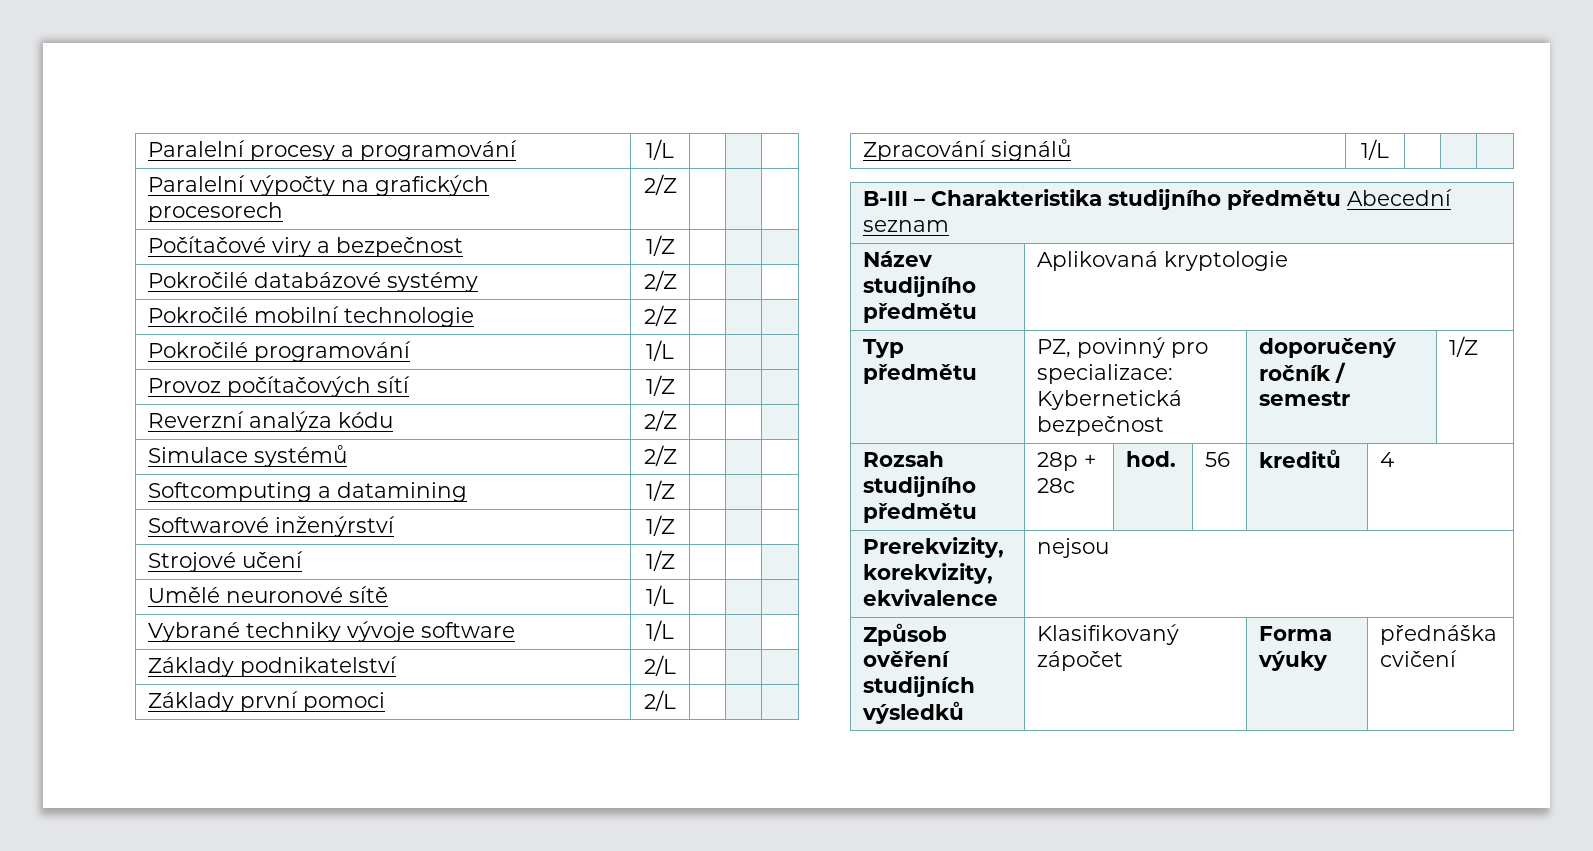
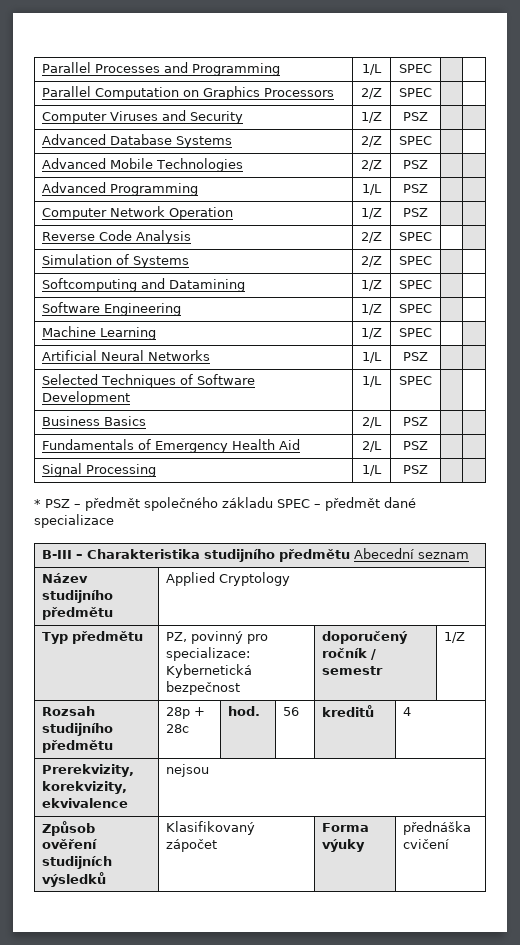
- Paralelní procesy a programování | 1/L | | |
- Paralelní výpočty na grafických procesorech | 2/Z | | |
- Počítačové viry a bezpečnost | 1/Z | | |
- Pokročilé databázové systémy | 2/Z | | |
- Pokročilé mobilní technologie | 2/Z | | |
- Pokročilé programování | 1/L | | |
- Provoz počítačových sítí | 1/Z | | |
- Reverzní analýza kódu | 2/Z | | |
- Simulace systémů | 2/Z | | |
+ Parallel Processes and Programming | 1/L | SPEC | |
+ Parallel Computation on Graphics Processors | 2/Z | SPEC | |
+ Computer Viruses and Security | 1/Z | PSZ | |
+ Advanced Database Systems | 2/Z | SPEC | |
+ Advanced Mobile Technologies | 2/Z | PSZ | |
+ Advanced Programming | 1/L | PSZ | |
+ Computer Network Operation | 1/Z | PSZ | |
+ Reverse Code Analysis | 2/Z | SPEC | |
+ Simulation of Systems | 2/Z | SPEC | |
- Softcomputing a datamining | 1/Z | | |
- Softwarové inženýrství | 1/Z | | |
- Strojové učení | 1/Z | | |
- Umělé neuronové sítě | 1/L | | |
- Vybrané techniky vývoje software | 1/L | | |
- Základy podnikatelství | 2/L | | |
- Základy první pomoci | 2/L | | |
- Zpracování signálů | 1/L | | |
+ Softcomputing and Datamining | 1/Z | SPEC | |
+ Software Engineering | 1/Z | SPEC | |
+ Machine Learning | 1/Z | SPEC | |
+ Artificial Neural Networks | 1/L | PSZ | |
+ Selected Techniques of Software Development | 1/L | SPEC | |
+ Business Basics | 2/L | PSZ | |
+ Fundamentals of Emergency Health Aid | 2/L | PSZ | |
+ Signal Processing | 1/L | PSZ | |
+ * PSZ – předmět společného základu SPEC – předmět dané specializace
- Název studijního předmětu | Aplikovaná kryptologie
+ Název studijního předmětu | Applied Cryptology

